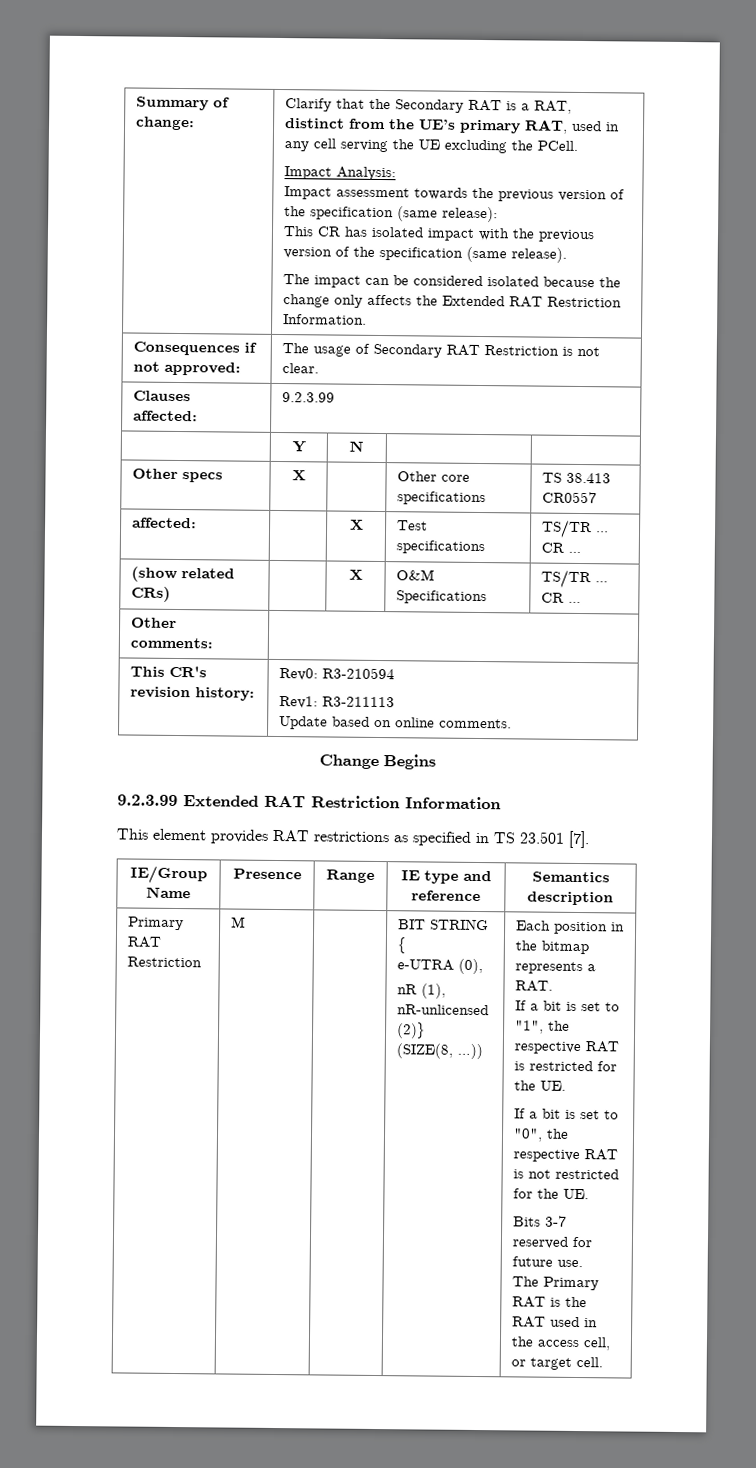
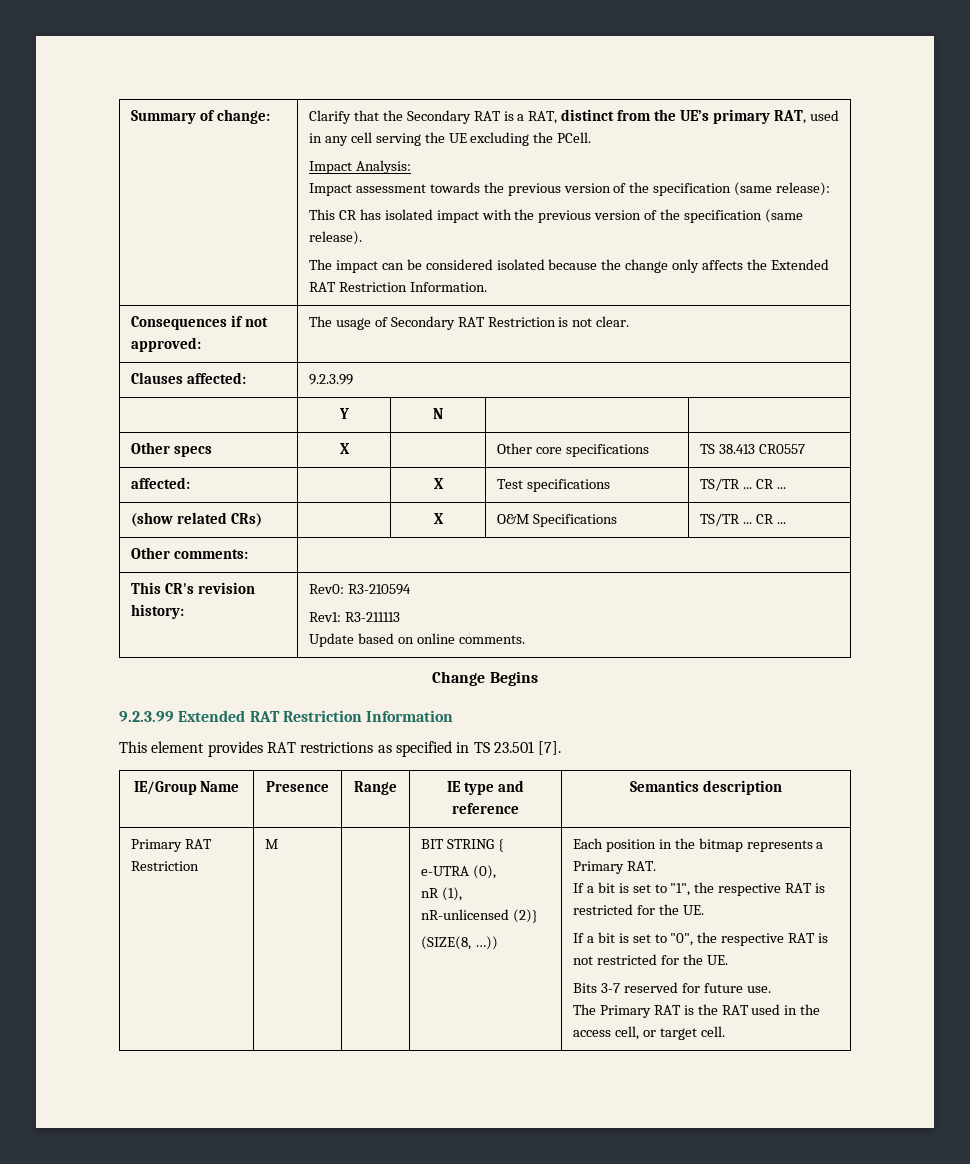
- Each position in the bitmap represents a RAT.
+ Each position in the bitmap represents a Primary RAT.

